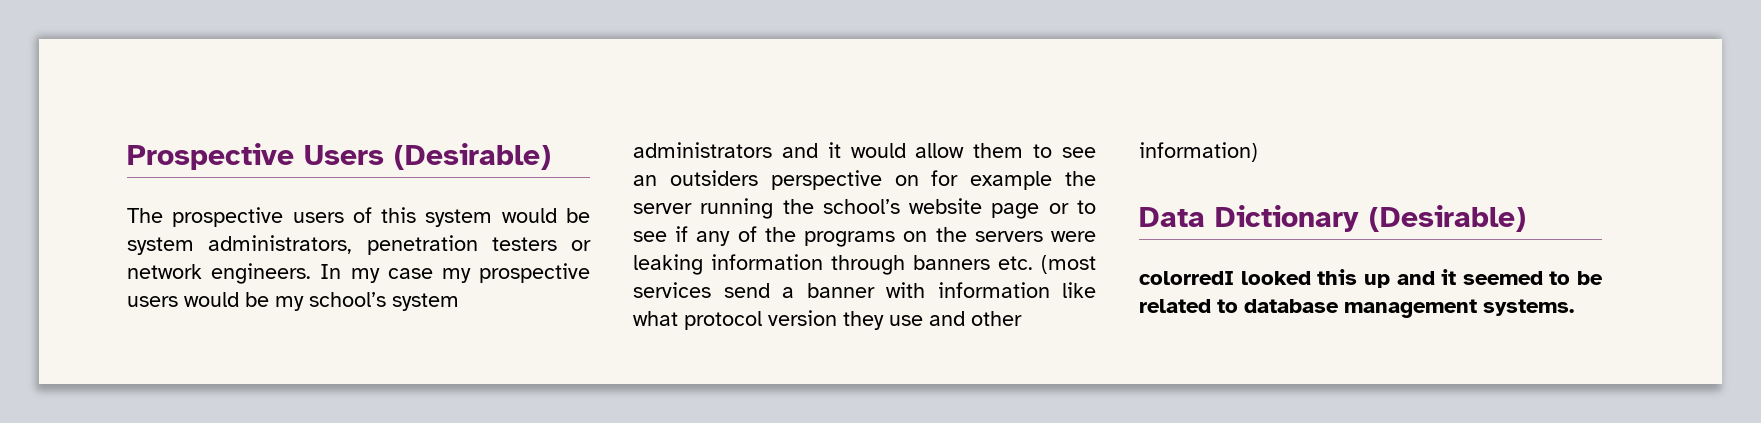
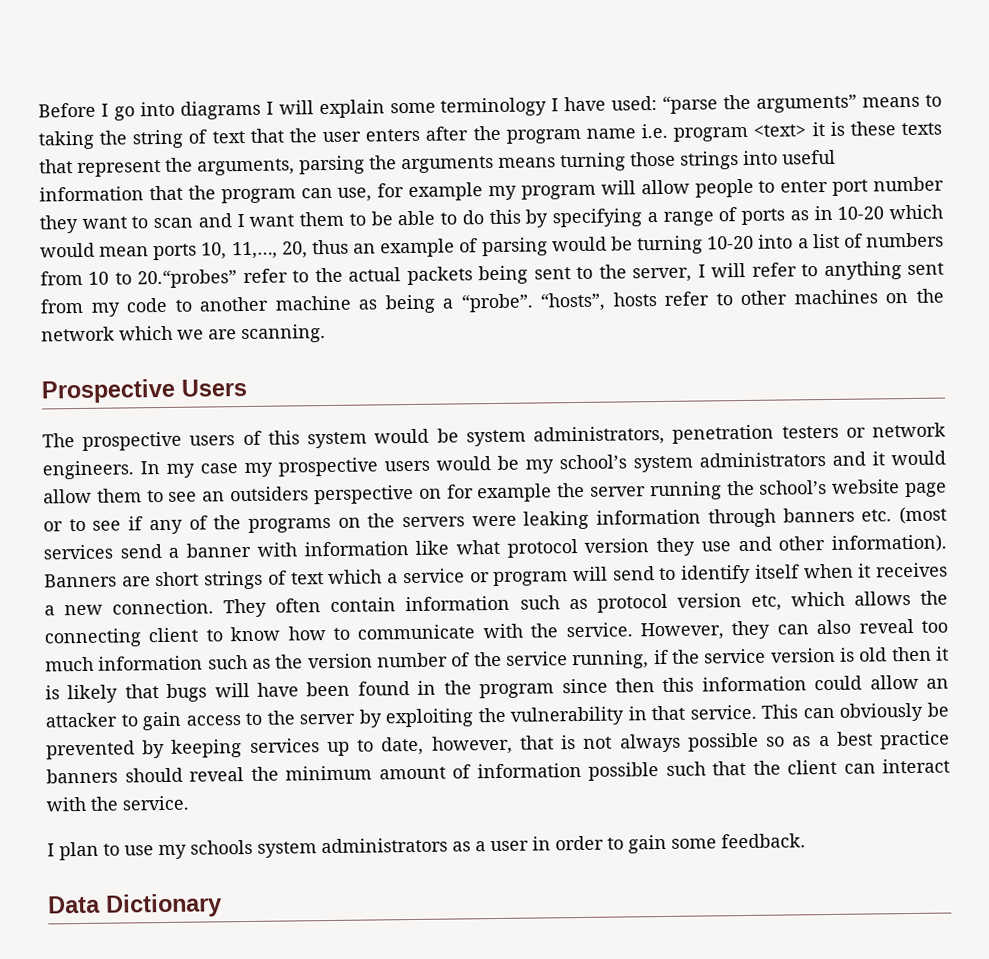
+ Before I go into diagrams I will explain some terminology I have used: “parse the arguments” means to taking the string of text that the user enters after the program name i.e. program <text> it is these texts that represent the arguments, parsing the arguments means turning those strings into useful information that the program can use, for example my program will allow people to enter port number they want to scan and I want them to be able to do this by specifying a range of ports as in 10-20 which would mean ports 10, 11,…, 20, thus an example of parsing would be turning 10-20 into a list of numbers from 10 to 20.“probes” refer to the actual packets being sent to the server, I will refer to anything sent from my code to another machine as being a “probe”. “hosts”, hosts refer to other machines on the network which we are scanning.
- Prospective Users (Desirable)
+ Prospective Users
- In my case my prospective users would be my school’s system administrators and it would allow them to see an outsiders perspective on for example the server running the school’s website page or to see if any of the programs on the servers were leaking information through banners etc. (most services send a banner with information like what protocol version they use and other information)
- Data Dictionary (Desirable)
- colorredI looked this up and it seemed to be related to database management systems.
+ In my case my prospective users would be my school’s system administrators and it would allow them to see an outsiders perspective on for example the server running the school’s website page or to see if any of the programs on the servers were leaking information through banners etc. (most services send a banner with information like what protocol version they use and other information). Banners are short strings of text which a service or program will send to identify itself when it receives a new connection. They often contain information such as protocol version etc, which allows the connecting client to know how to communicate with the service. However, they can also reveal too much information such as the version number of the service running, if the service version is old then it is likely that bugs will have been found in the program since then this information could allow an attacker to gain access to the server by exploiting the vulnerability in that service. This can obviously be prevented by keeping services up to date, however, that is not always possible so as a best practice banners should reveal the minimum amount of information possible such that the client can interact with the service.
+ I plan to use my schools system administrators as a user in order to gain some feedback.
+ Data Dictionary

